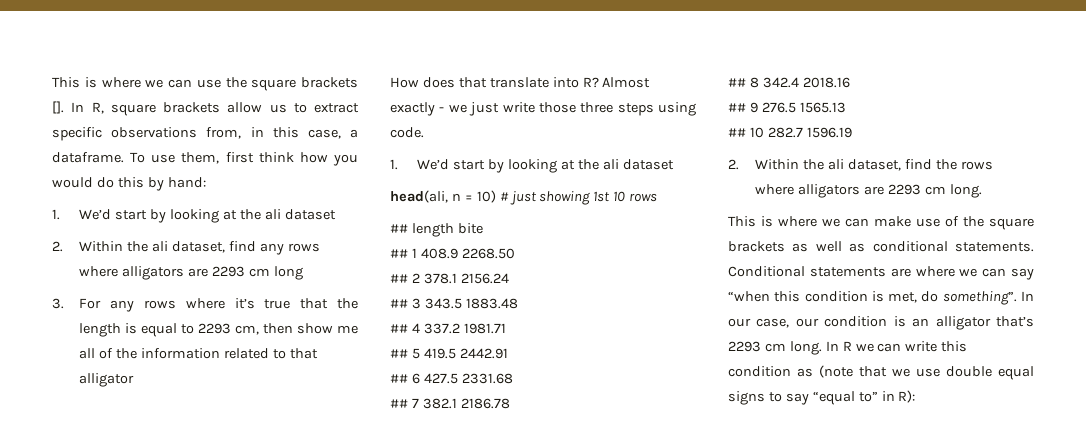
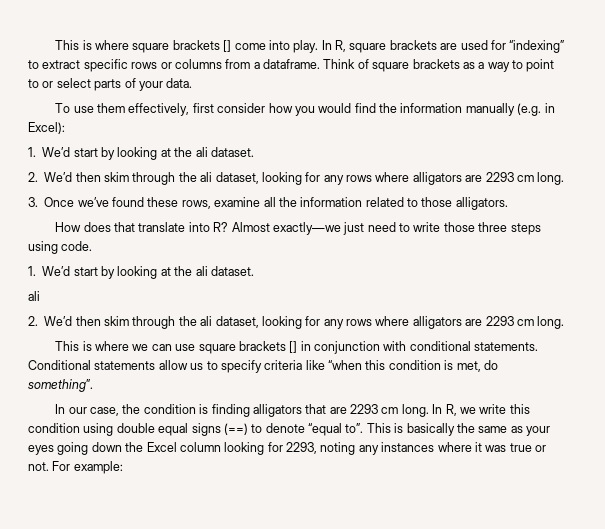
- This is where we can use the square brackets []. In R, square brackets allow us to extract specific observations from, in this case, a dataframe. To use them, first think how you would do this by hand:
- 1. We’d start by looking at the ali dataset
- 2. Within the ali dataset, find any rows where alligators are 2293 cm long
+ This is where square brackets [] come into play. In R, square brackets are used for “indexing” to extract specific rows or columns from a dataframe. Think of square brackets as a way to point to or select parts of your data.
+ To use them effectively, first consider how you would find the information manually (e.g. in Excel):
+ 1. We’d start by looking at the ali dataset.
+ 2. We’d then skim through the ali dataset, looking for any rows where alligators are 2293 cm long.
- 3. For any rows where it’s true that the length is equal to 2293 cm, then show me all of the information related to that alligator
+ 3. Once we’ve found these rows, examine all the information related to those alligators.
- Almost exactly - we just write those three steps using code.
- 1. We’d start by looking at the ali dataset
- head(ali, n = 10) # just showing 1st 10 rows
- ## length bite
- ## 1 408.9 2268.50
- ## 2 378.1 2156.24
- ## 3 343.5 1883.48
- ## 4 337.2 1981.71
- ## 5 419.5 2442.91
- ## 6 427.5 2331.68
- ## 7 382.1 2186.78
- ## 8 342.4 2018.16
- ## 9 276.5 1565.13
- ## 10 282.7 1596.19
- 2. Within the ali dataset, find the rows where alligators are 2293 cm long.
+ Almost exactly—we just need to write those three steps using code.
+ 1. We’d start by looking at the ali dataset.
+ ali
+ 2. We’d then skim through the ali dataset, looking for any rows where alligators are 2293 cm long.
- This is where we can make use of the square brackets as well as conditional statements. Conditional statements are where we can say “when this condition is met, do something”. In our case, our condition is an alligator that’s 2293 cm long. In R we can write this condition as (note that we use double equal signs to say “equal to” in R):
+ This is where we can use square brackets [] in conjunction with conditional statements. Conditional statements allow us to specify criteria like “when this condition is met, do something”.
+ In our case, the condition is finding alligators that are 2293 cm long. In R, we write this condition using double equal signs (==) to denote “equal to”. This is basically the same as your eyes going down the Excel column looking for 2293, noting any instances where it was true or not. For example:

